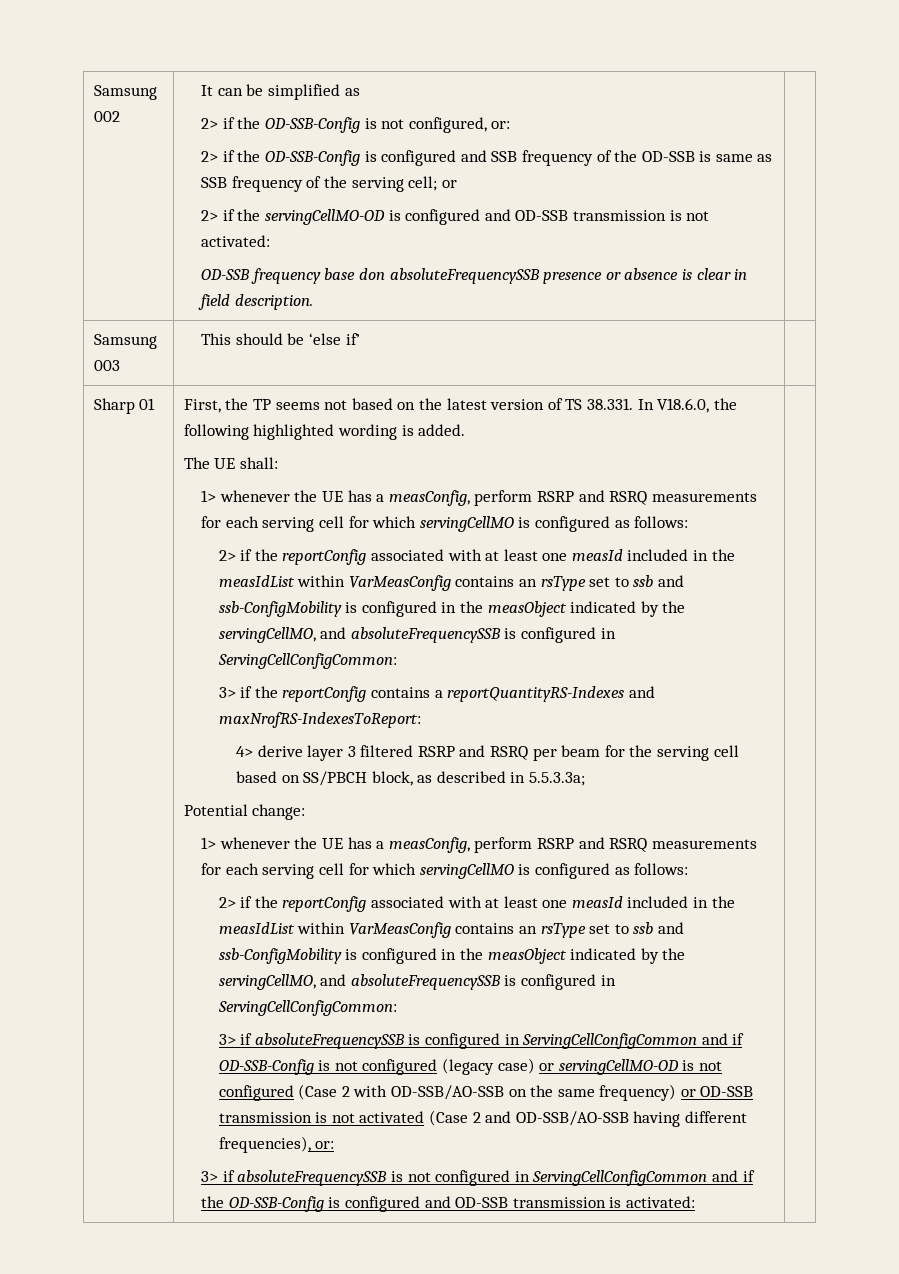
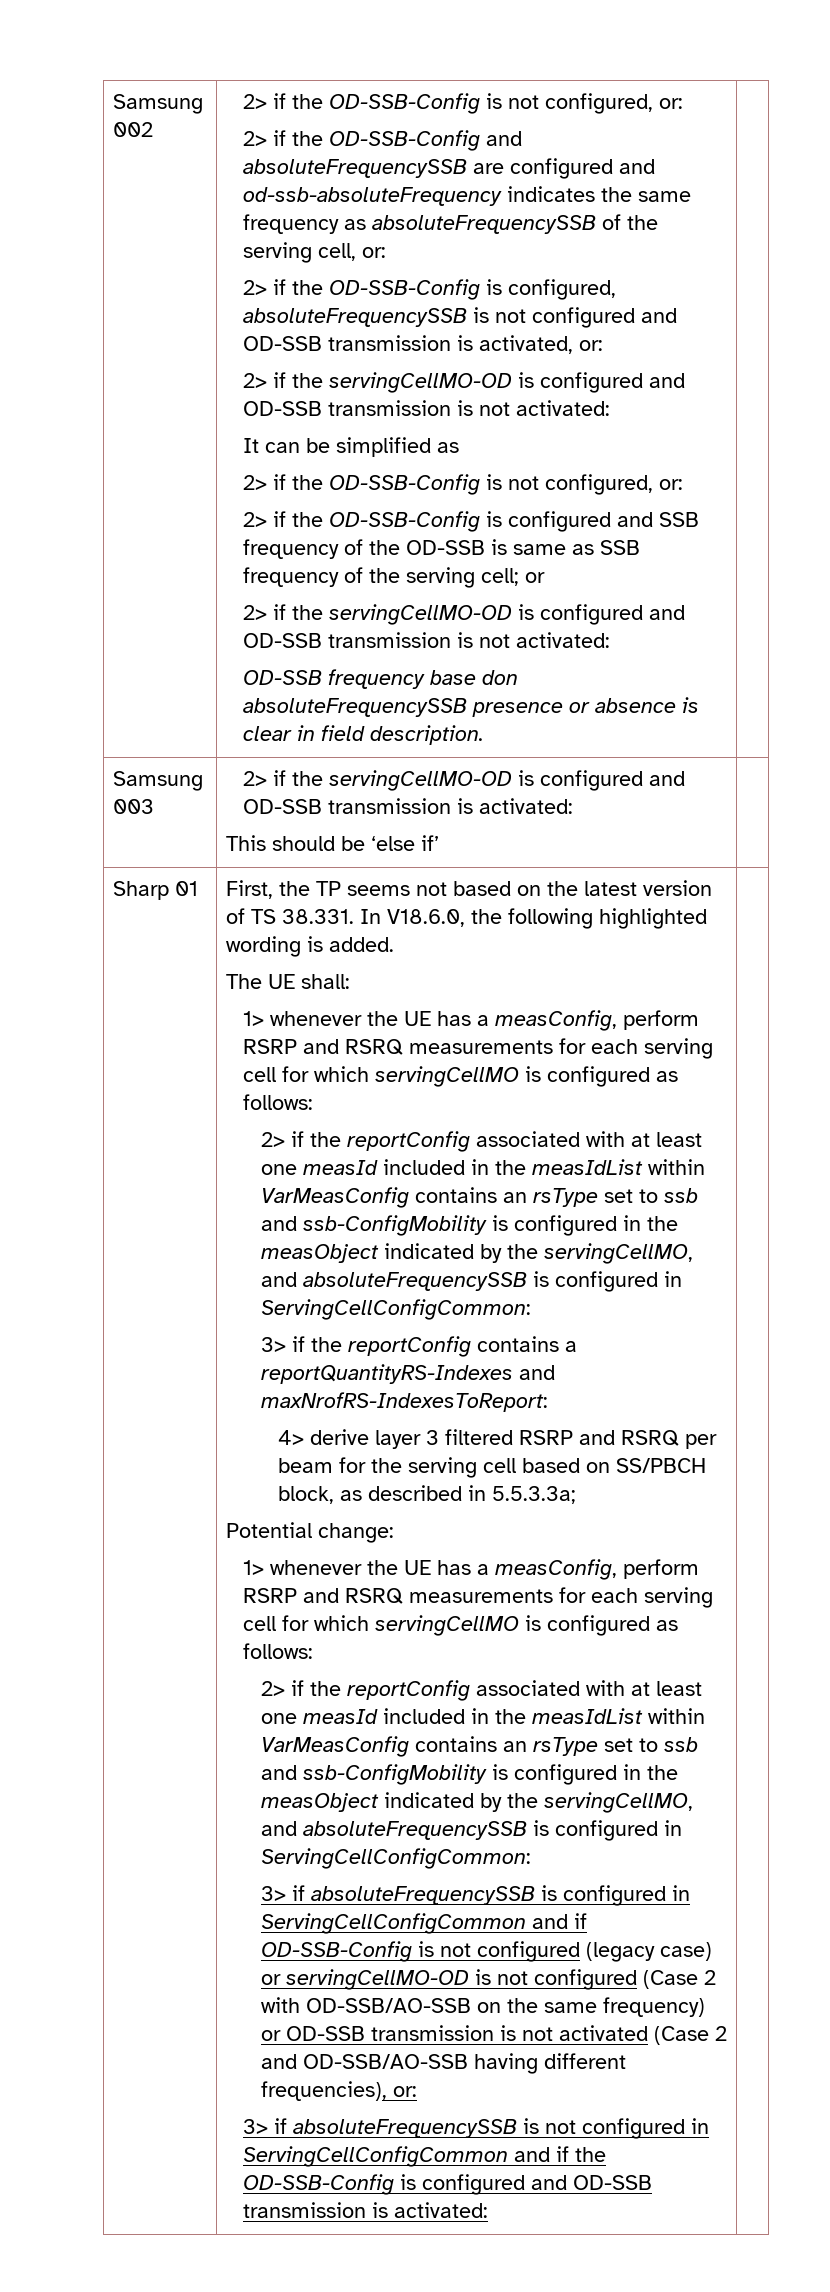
- Samsung 002
+ Samsung 002 | 2> if the OD-SSB-Config is not configured, or:
+ 2> if the OD-SSB-Config and absoluteFrequencySSB are configured and od-ssb-absoluteFrequency indicates the same frequency as absoluteFrequencySSB of the serving cell, or:
+ 2> if the OD-SSB-Config is configured, absoluteFrequencySSB is not configured and OD-SSB transmission is activated, or:
+ 2> if the servingCellMO-OD is configured and OD-SSB transmission is not activated:
- Samsung 003 | This should be ‘else if’ |
+ Samsung 003 | 2> if the servingCellMO-OD is configured and OD-SSB transmission is activated:
+ This should be ‘else if’ |

